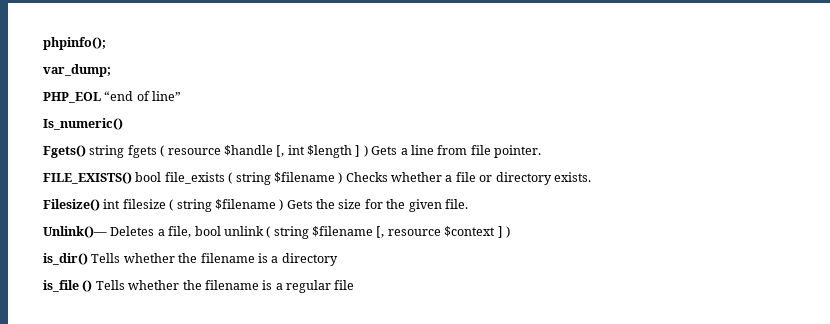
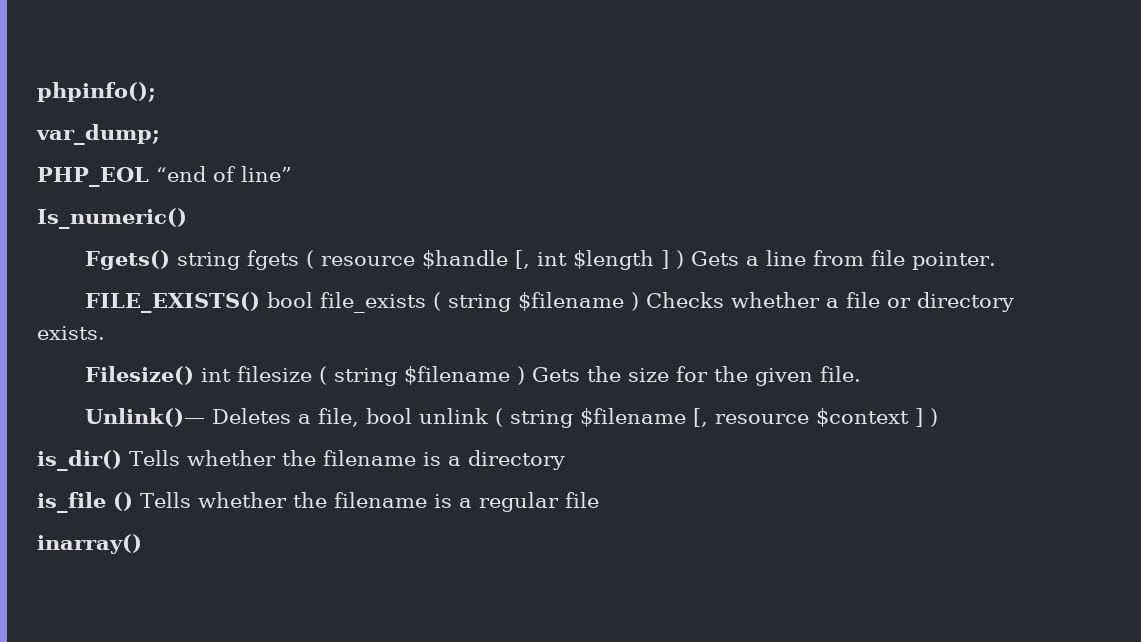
+ inarray()

